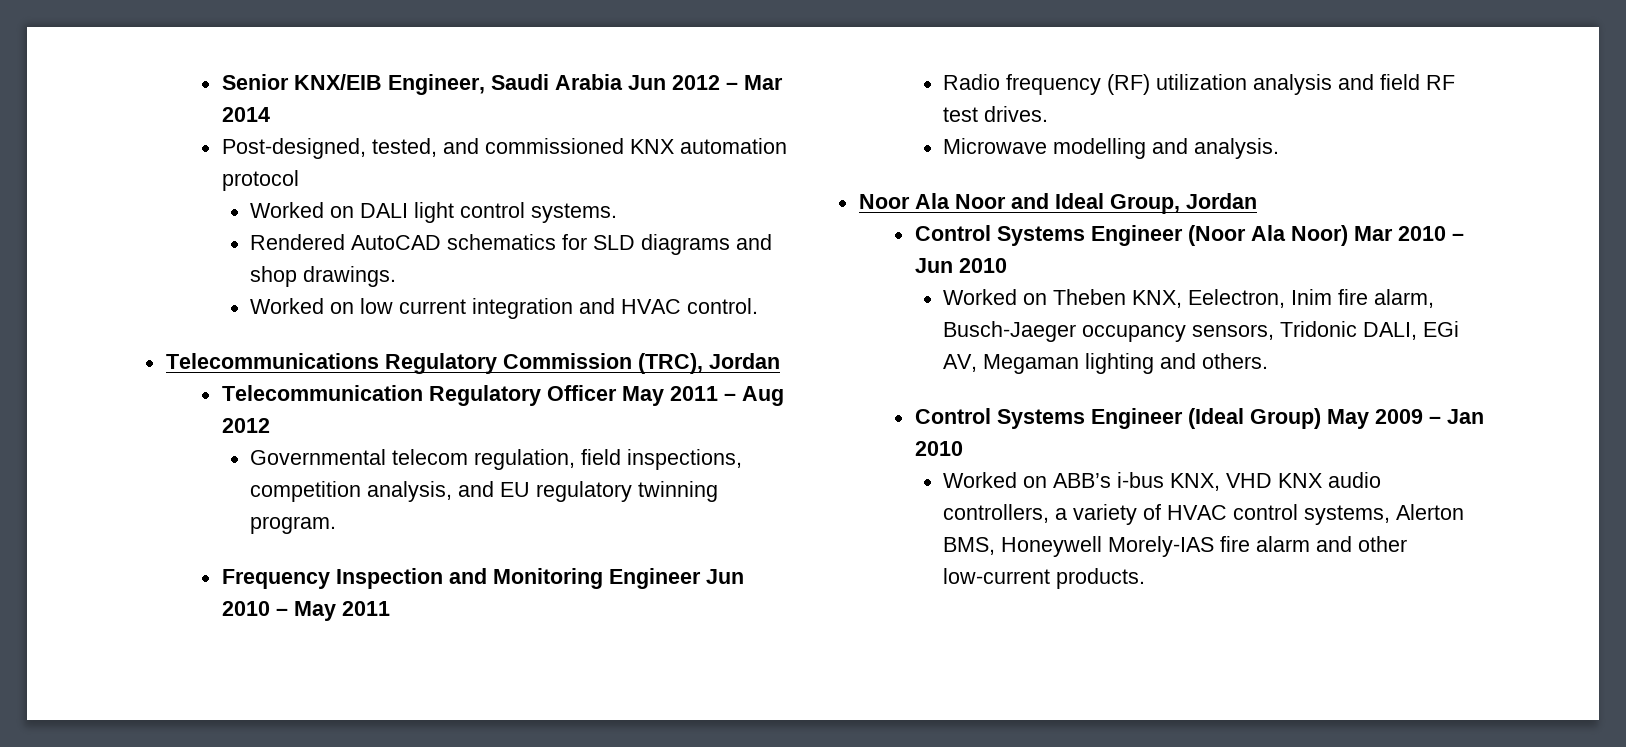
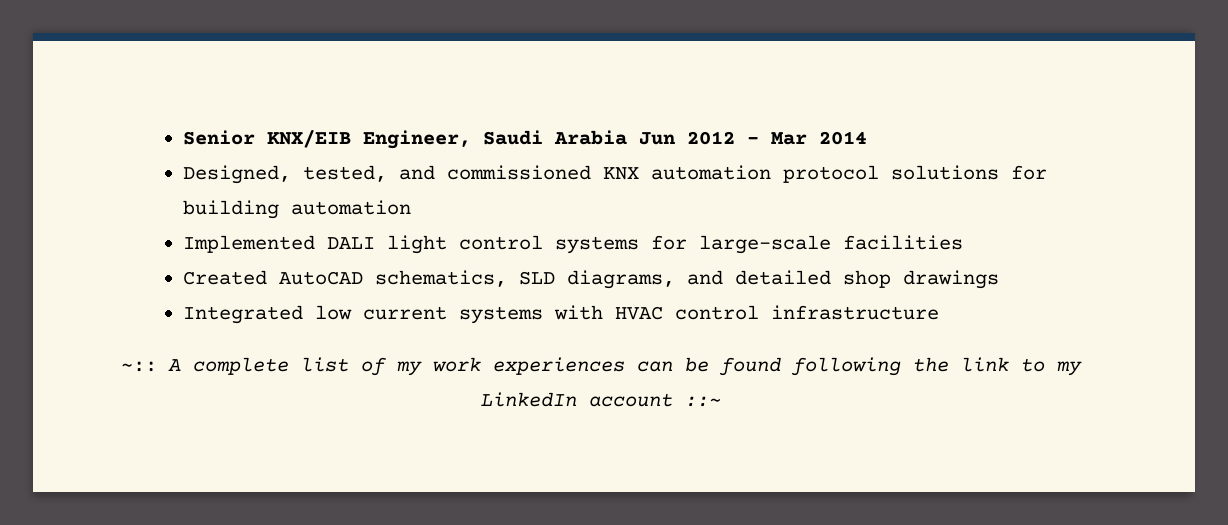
- Post-designed, tested, and commissioned KNX automation protocol
- Worked on DALI light control systems.
- Rendered AutoCAD schematics for SLD diagrams and shop drawings.
- Worked on low current integration and HVAC control.
- Telecommunications Regulatory Commission (TRC), Jordan
- Telecommunication Regulatory Officer May 2011 – Aug 2012
- Governmental telecom regulation, field inspections, competition analysis, and EU regulatory twinning program.
- Frequency Inspection and Monitoring Engineer Jun 2010 – May 2011
- Radio frequency (RF) utilization analysis and field RF test drives.
- Microwave modelling and analysis.
- Noor Ala Noor and Ideal Group, Jordan
- Control Systems Engineer (Noor Ala Noor) Mar 2010 – Jun 2010
- Worked on Theben KNX, Eelectron, Inim fire alarm, Busch-Jaeger occupancy sensors, Tridonic DALI, EGi AV, Megaman lighting and others.
- Control Systems Engineer (Ideal Group) May 2009 – Jan 2010
- Worked on ABB’s i-bus KNX, VHD KNX audio controllers, a variety of HVAC control systems, Alerton BMS, Honeywell Morely-IAS fire alarm and other low-current products.
+ Designed, tested, and commissioned KNX automation protocol solutions for building automation
+ Implemented DALI light control systems for large-scale facilities
+ Created AutoCAD schematics, SLD diagrams, and detailed shop drawings
+ Integrated low current systems with HVAC control infrastructure
+ ~:: A complete list of my work experiences can be found following the link to my LinkedIn account ::~

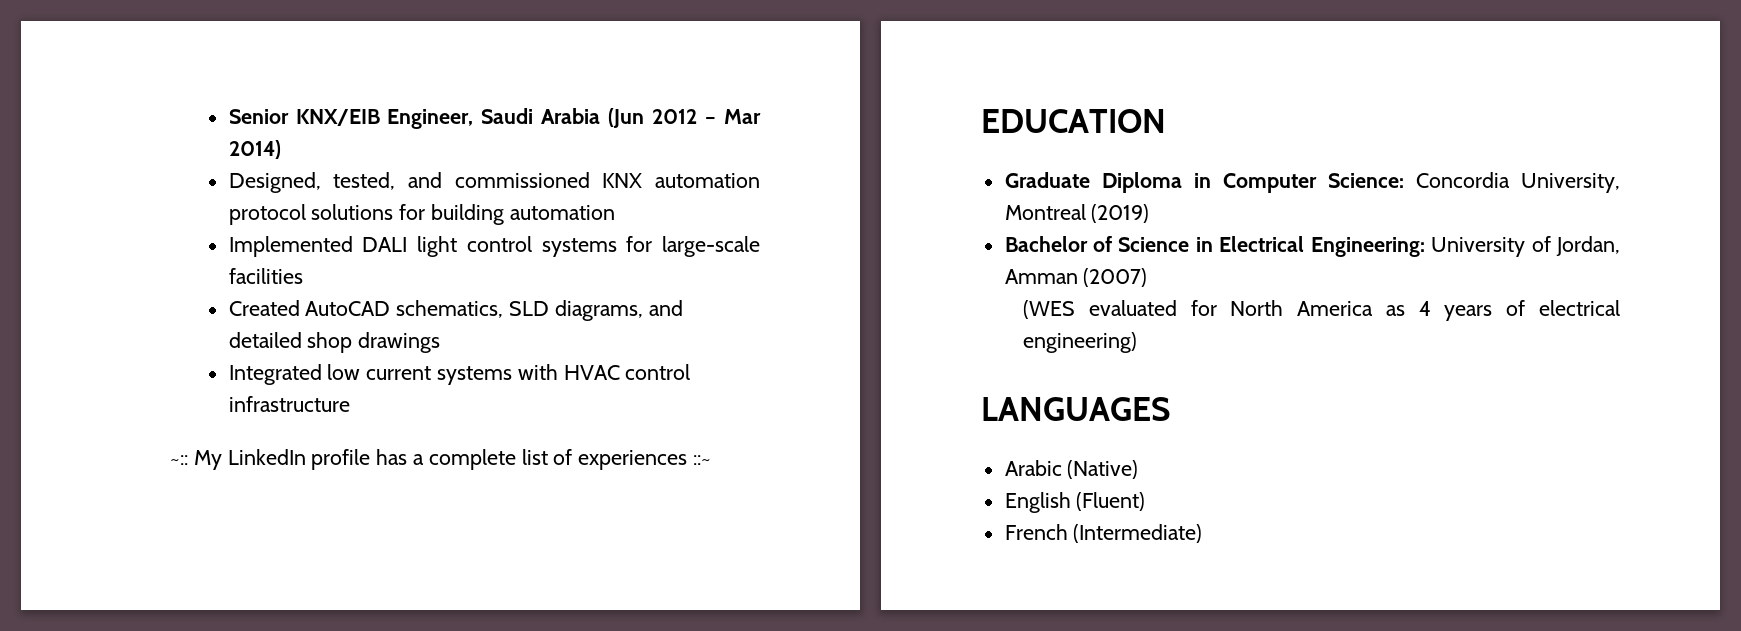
- Senior KNX/EIB Engineer, Saudi Arabia Jun 2012 – Mar 2014
+ Senior KNX/EIB Engineer, Saudi Arabia (Jun 2012 – Mar 2014)
- ~:: A complete list of my work experiences can be found following the link to my LinkedIn account ::~
+ ~:: My LinkedIn profile has a complete list of experiences ::~
+ EDUCATION
+ Graduate Diploma in Computer Science: Concordia University, Montreal (2019)
+ Bachelor of Science in Electrical Engineering: University of Jordan, Amman (2007)
+ (WES evaluated for North America as 4 years of electrical engineering)
+ LANGUAGES
+ Arabic (Native)
+ English (Fluent)
+ French (Intermediate)

